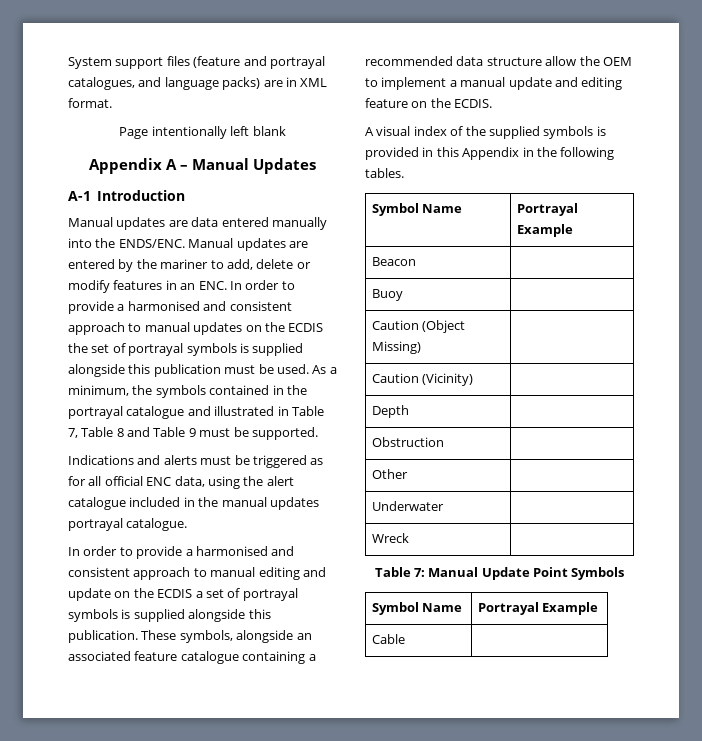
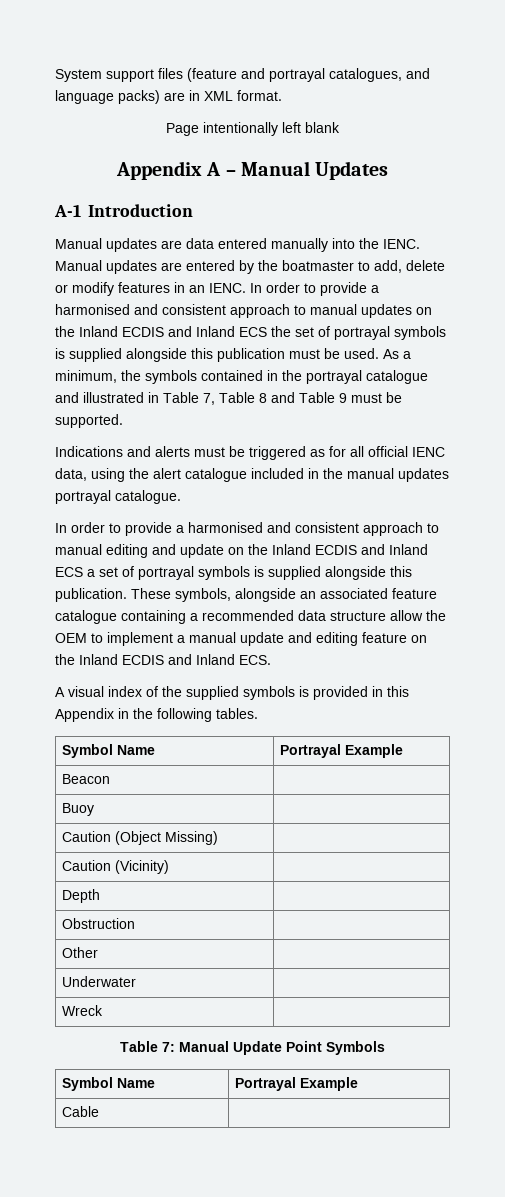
- Manual updates are data entered manually into the ENDS/ENC.
+ Manual updates are data entered manually into the IENC.
- Manual updates are entered by the mariner to add, delete or modify features in an ENC. In order to provide a harmonised and consistent approach to manual updates on the ECDIS the set of portrayal symbols is supplied alongside this publication must be used.
+ Manual updates are entered by the boatmaster to add, delete or modify features in an IENC. In order to provide a harmonised and consistent approach to manual updates on the Inland ECDIS and Inland ECS the set of portrayal symbols is supplied alongside this publication must be used.
- Indications and alerts must be triggered as for all official ENC data, using the alert catalogue included in the manual updates portrayal catalogue.
+ Indications and alerts must be triggered as for all official IENC data, using the alert catalogue included in the manual updates portrayal catalogue.
- In order to provide a harmonised and consistent approach to manual editing and update on the ECDIS a set of portrayal symbols is supplied alongside this publication.
+ In order to provide a harmonised and consistent approach to manual editing and update on the Inland ECDIS and Inland ECS a set of portrayal symbols is supplied alongside this publication.
- These symbols, alongside an associated feature catalogue containing a recommended data structure allow the OEM to implement a manual update and editing feature on the ECDIS.
+ These symbols, alongside an associated feature catalogue containing a recommended data structure allow the OEM to implement a manual update and editing feature on the Inland ECDIS and Inland ECS.

